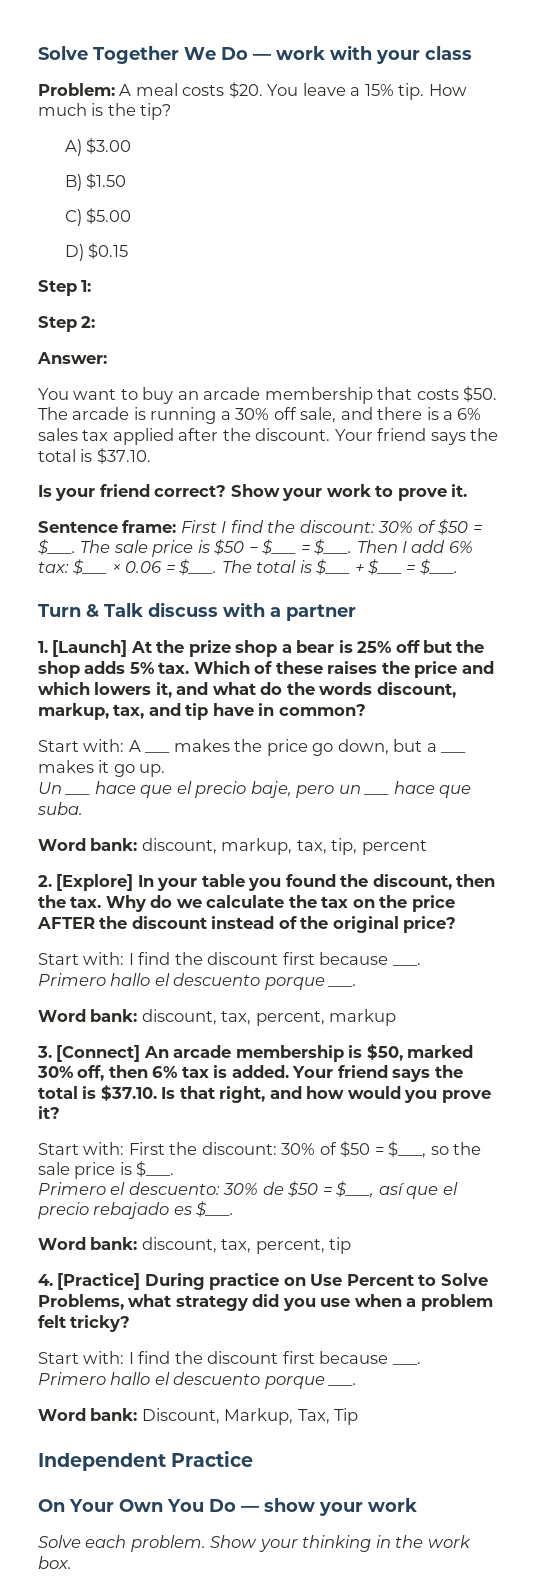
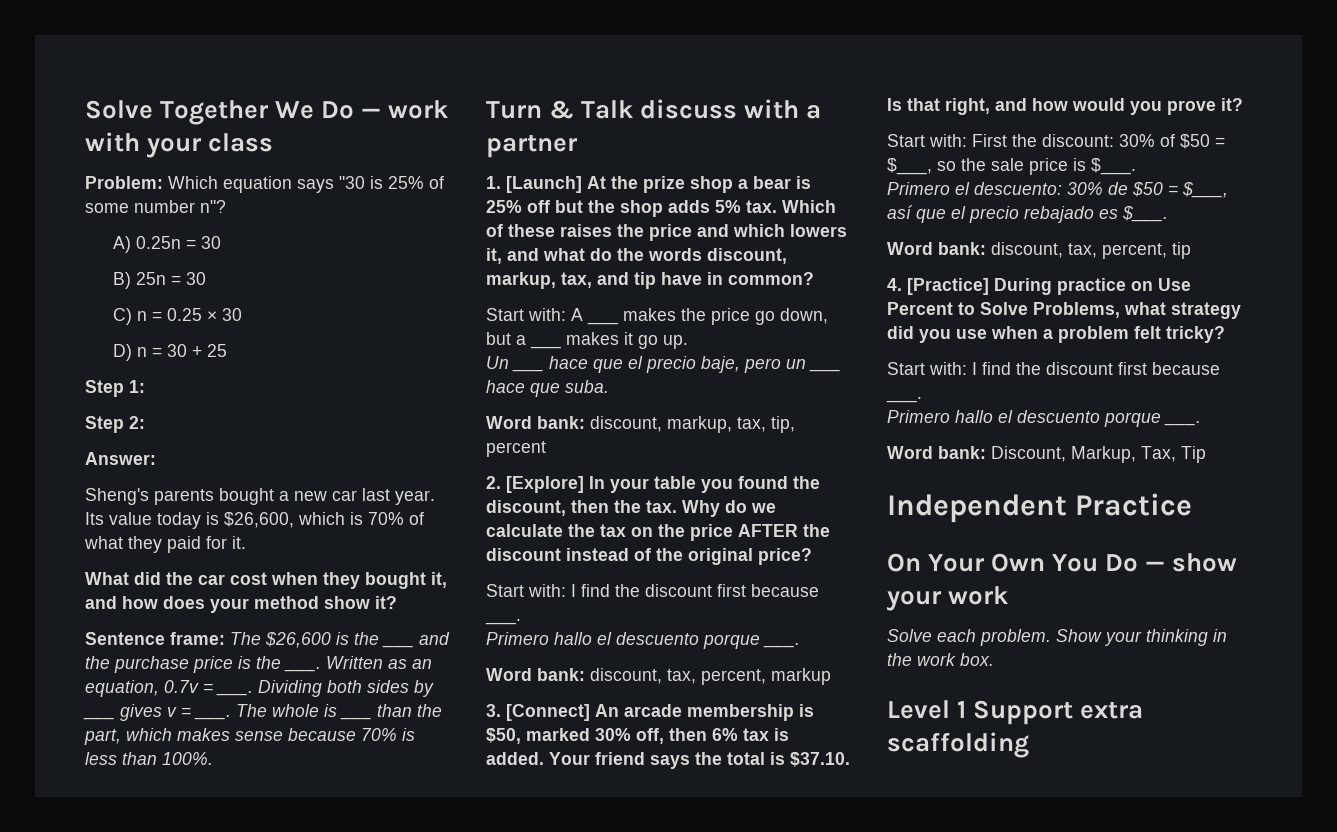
- Problem: A meal costs $20. You leave a 15% tip. How much is the tip?
- A) $3.00
- B) $1.50
- C) $5.00
- D) $0.15
+ Problem: Which equation says "30 is 25% of some number n"?
+ A) 0.25n = 30
+ B) 25n = 30
+ C) n = 0.25 × 30
+ D) n = 30 + 25
- You want to buy an arcade membership that costs $50. The arcade is running a 30% off sale, and there is a 6% sales tax applied after the discount. Your friend says the total is $37.10.
- Is your friend correct? Show your work to prove it.
- Sentence frame: First I find the discount: 30% of $50 = $___. The sale price is $50 − $___ = $___. Then I add 6% tax: $___ × 0.06 = $___. The total is $___ + $___ = $___.
+ Sheng's parents bought a new car last year. Its value today is $26,600, which is 70% of what they paid for it.
+ What did the car cost when they bought it, and how does your method show it?
+ Sentence frame: The $26,600 is the ___ and the purchase price is the ___. Written as an equation, 0.7v = ___. Dividing both sides by ___ gives v = ___. The whole is ___ than the part, which makes sense because 70% is less than 100%.
+ Level 1 Support extra scaffolding

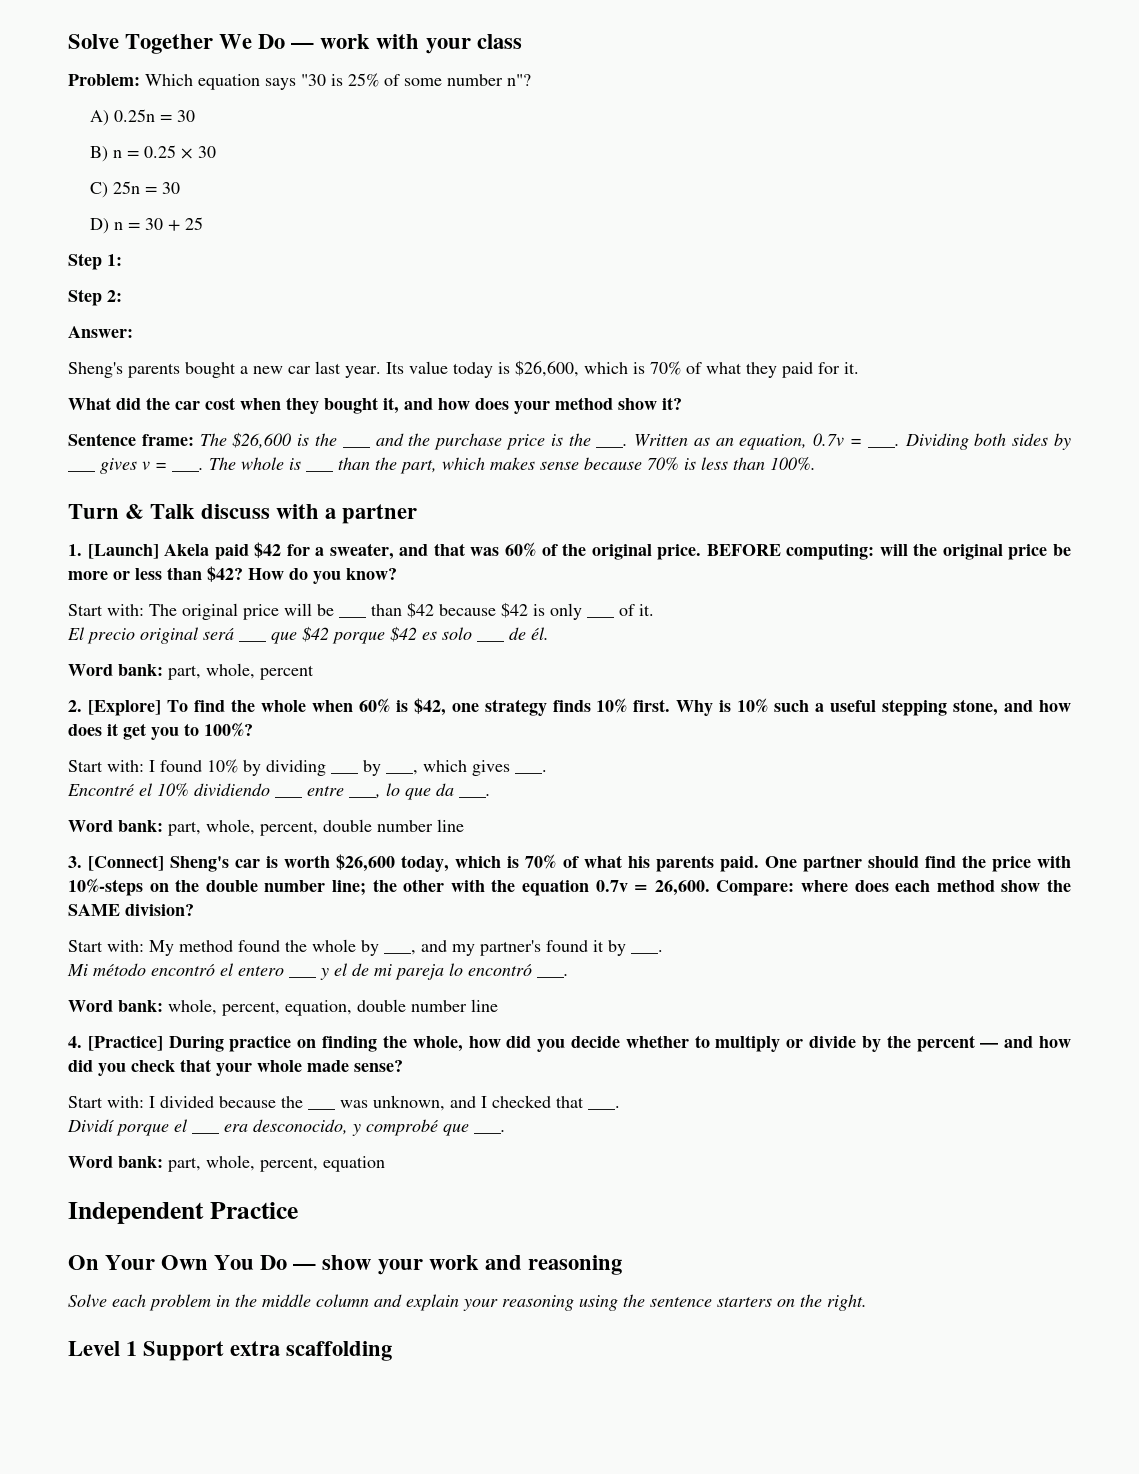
- B) 25n = 30
- C) n = 0.25 × 30
+ B) n = 0.25 × 30
+ C) 25n = 30
- 1. [Launch] At the prize shop a bear is 25% off but the shop adds 5% tax. Which of these raises the price and which lowers it, and what do the words discount, markup, tax, and tip have in common?
- Start with: A ___ makes the price go down, but a ___ makes it go up.
- Un ___ hace que el precio baje, pero un ___ hace que suba.
- Word bank: discount, markup, tax, tip, percent
- 2. [Explore] In your table you found the discount, then the tax. Why do we calculate the tax on the price AFTER the discount instead of the original price?
- Start with: I find the discount first because ___.
- Primero hallo el descuento porque ___.
- Word bank: discount, tax, percent, markup
- 3. [Connect] An arcade membership is $50, marked 30% off, then 6% tax is added. Your friend says the total is $37.10. Is that right, and how would you prove it?
- Start with: First the discount: 30% of $50 = $___, so the sale price is $___.
- Primero el descuento: 30% de $50 = $___, así que el precio rebajado es $___.
- Word bank: discount, tax, percent, tip
+ 1. [Launch] Akela paid $42 for a sweater, and that was 60% of the original price. BEFORE computing: will the original price be more or less than $42? How do you know?
+ Start with: The original price will be ___ than $42 because $42 is only ___ of it.
+ El precio original será ___ que $42 porque $42 es solo ___ de él.
+ Word bank: part, whole, percent
+ 2. [Explore] To find the whole when 60% is $42, one strategy finds 10% first. Why is 10% such a useful stepping stone, and how does it get you to 100%?
+ Start with: I found 10% by dividing ___ by ___, which gives ___.
+ Encontré el 10% dividiendo ___ entre ___, lo que da ___.
+ Word bank: part, whole, percent, double number line
+ 3. [Connect] Sheng's car is worth $26,600 today, which is 70% of what his parents paid. One partner should find the price with 10%-steps on the double number line; the other with the equation 0.7v = 26,600. Compare: where does each method show the SAME division?
+ Start with: My method found the whole by ___, and my partner's found it by ___.
+ Mi método encontró el entero ___ y el de mi pareja lo encontró ___.
+ Word bank: whole, percent, equation, double number line
- 4. [Practice] During practice on Use Percent to Solve Problems, what strategy did you use when a problem felt tricky?
- Start with: I find the discount first because ___.
- Primero hallo el descuento porque ___.
- Word bank: Discount, Markup, Tax, Tip
+ 4. [Practice] During practice on finding the whole, how did you decide whether to multiply or divide by the percent — and how did you check that your whole made sense?
+ Start with: I divided because the ___ was unknown, and I checked that ___.
+ Dividí porque el ___ era desconocido, y comprobé que ___.
+ Word bank: part, whole, percent, equation
- On Your Own You Do — show your work
+ On Your Own You Do — show your work and reasoning
- Solve each problem. Show your thinking in the work box.
+ Solve each problem in the middle column and explain your reasoning using the sentence starters on the right.

